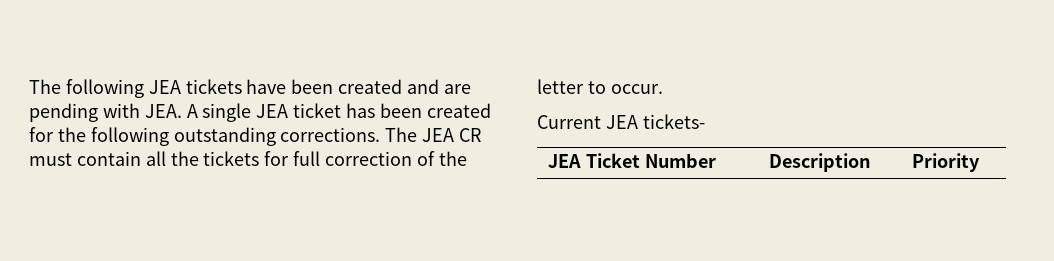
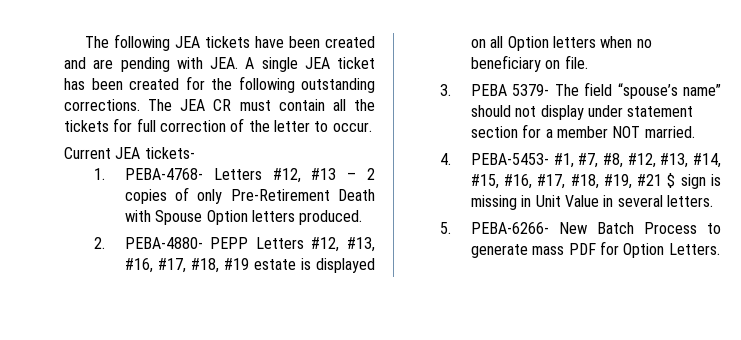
- JEA Ticket Number | Description | Priority
+ 1. PEBA-4768- Letters #12, #13 – 2 copies of only Pre-Retirement Death with Spouse Option letters produced.
+ 2. PEBA-4880- PEPP Letters #12, #13, #16, #17, #18, #19 estate is displayed on all Option letters when no beneficiary on file.
+ 3. PEBA 5379- The field “spouse’s name” should not display under statement section for a member NOT married.
+ 4. PEBA-5453- #1, #7, #8, #12, #13, #14, #15, #16, #17, #18, #19, #21 $ sign is missing in Unit Value in several letters.
+ 5. PEBA-6266- New Batch Process to generate mass PDF for Option Letters.

